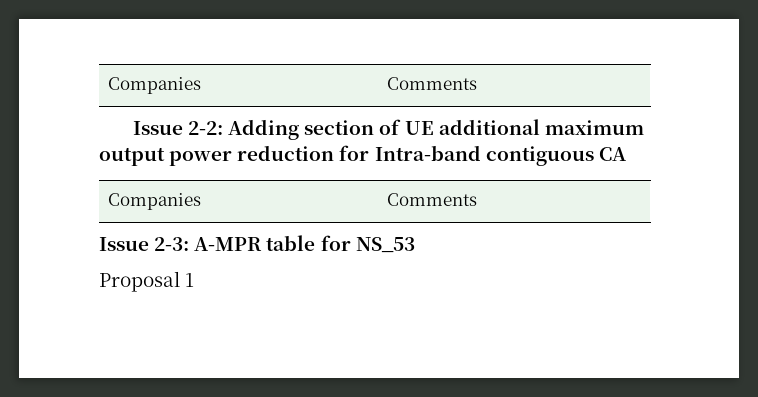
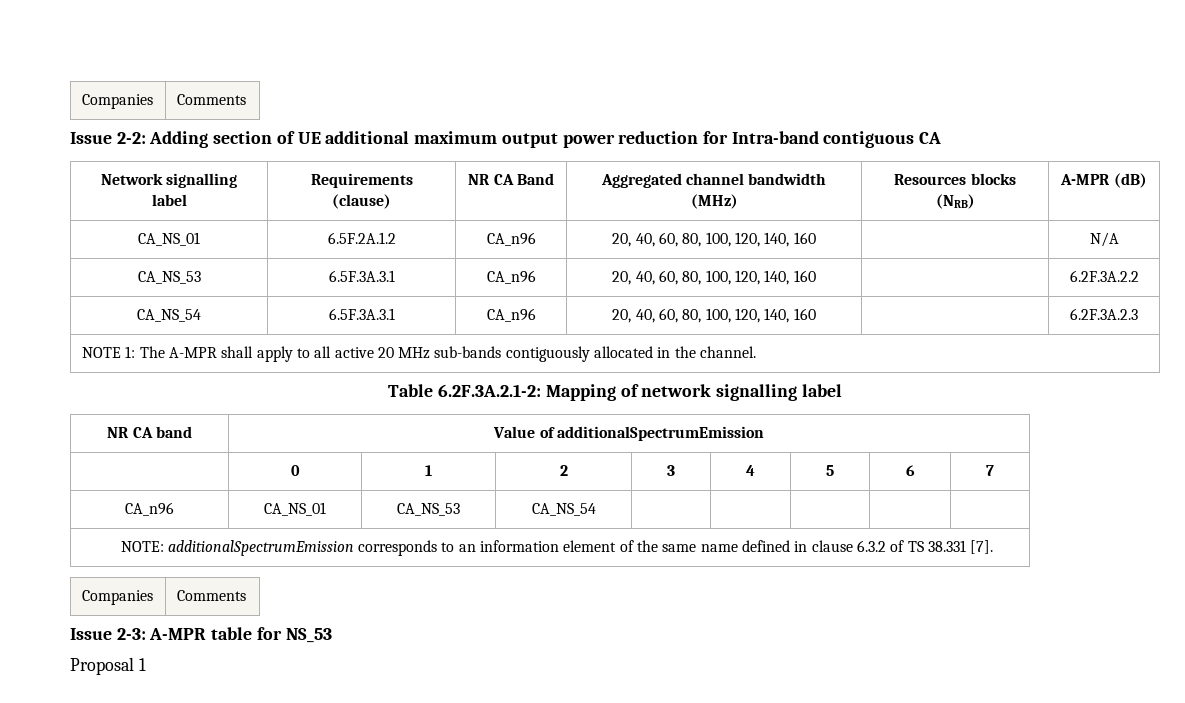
+ Network signalling label | Requirements (clause) | NR CA Band | Aggregated channel bandwidth (MHz) | Resources blocks (NRB) | A-MPR (dB)
+ CA_NS_01 | 6.5F.2A.1.2 | CA_n96 | 20, 40, 60, 80, 100, 120, 140, 160 | | N/A
+ CA_NS_53 | 6.5F.3A.3.1 | CA_n96 | 20, 40, 60, 80, 100, 120, 140, 160 | | 6.2F.3A.2.2
+ CA_NS_54 | 6.5F.3A.3.1 | CA_n96 | 20, 40, 60, 80, 100, 120, 140, 160 | | 6.2F.3A.2.3
+ NOTE 1: The A-MPR shall apply to all active 20 MHz sub-bands contiguously allocated in the channel.
+ Table 6.2F.3A.2.1-2: Mapping of network signalling label
+ NR CA band | Value of additionalSpectrumEmission
+ | 0 | 1 | 2 | 3 | 4 | 5 | 6 | 7
+ CA_n96 | CA_NS_01 | CA_NS_53 | CA_NS_54 | | | | |
+ NOTE: additionalSpectrumEmission corresponds to an information element of the same name defined in clause 6.3.2 of TS 38.331 [7].

